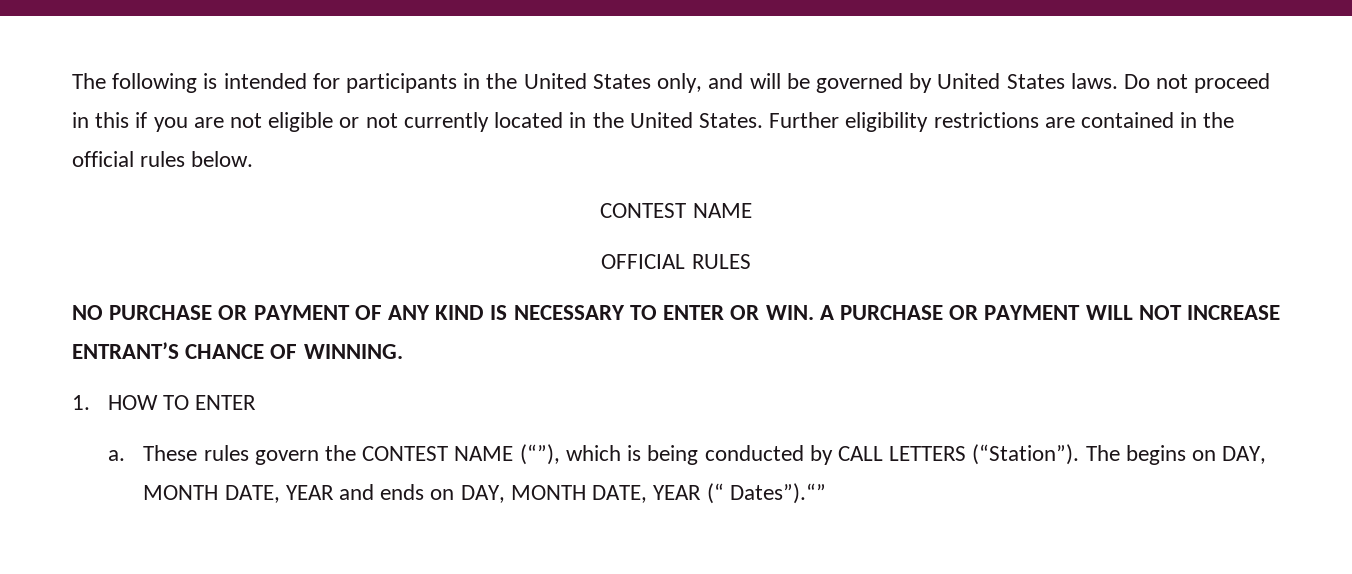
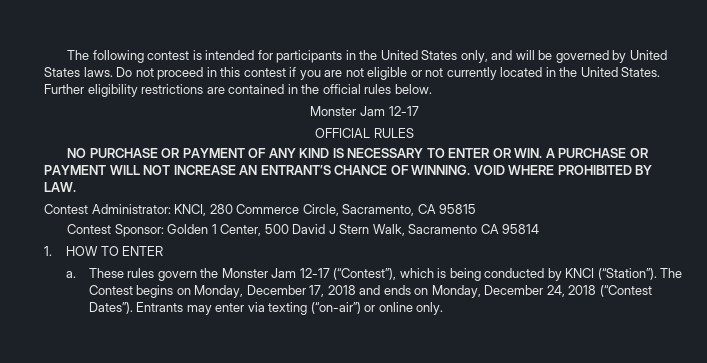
- The following is intended for participants in the United States only, and will be governed by United States laws.
+ The following contest is intended for participants in the United States only, and will be governed by United States laws.
- Do not proceed in this if you are not eligible or not currently located in the United States.
+ Do not proceed in this contest if you are not eligible or not currently located in the United States.
  Further eligibility restrictions are contained in the official rules below.
- CONTEST NAME
+ Monster Jam 12-17
- NO PURCHASE OR PAYMENT OF ANY KIND IS NECESSARY TO ENTER OR WIN. A PURCHASE OR PAYMENT WILL NOT INCREASE ENTRANT’S CHANCE OF WINNING.
+ NO PURCHASE OR PAYMENT OF ANY KIND IS NECESSARY TO ENTER OR WIN. A PURCHASE OR PAYMENT WILL NOT INCREASE AN ENTRANT’S CHANCE OF WINNING. VOID WHERE PROHIBITED BY LAW.
+ Contest Administrator: KNCI, 280 Commerce Circle, Sacramento, CA 95815
+ Contest Sponsor: Golden 1 Center, 500 David J Stern Walk, Sacramento CA 95814
- These rules govern the CONTEST NAME (“”), which is being conducted by CALL LETTERS (“Station”).
+ These rules govern the Monster Jam 12-17 (“Contest”), which is being conducted by KNCI (“Station”).
- The begins on DAY, MONTH DATE, YEAR and ends on DAY, MONTH DATE, YEAR (“ Dates”).“”
+ The Contest begins on Monday, December 17, 2018 and ends on Monday, December 24, 2018 (“Contest Dates”). Entrants may enter via texting (“on-air”) or online only.

